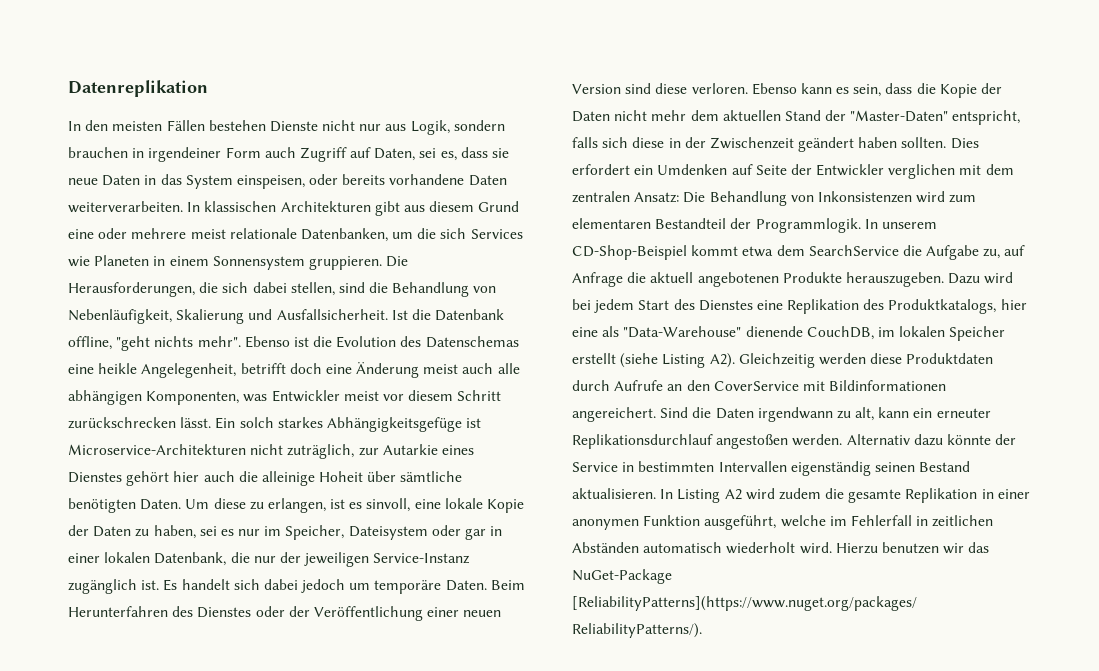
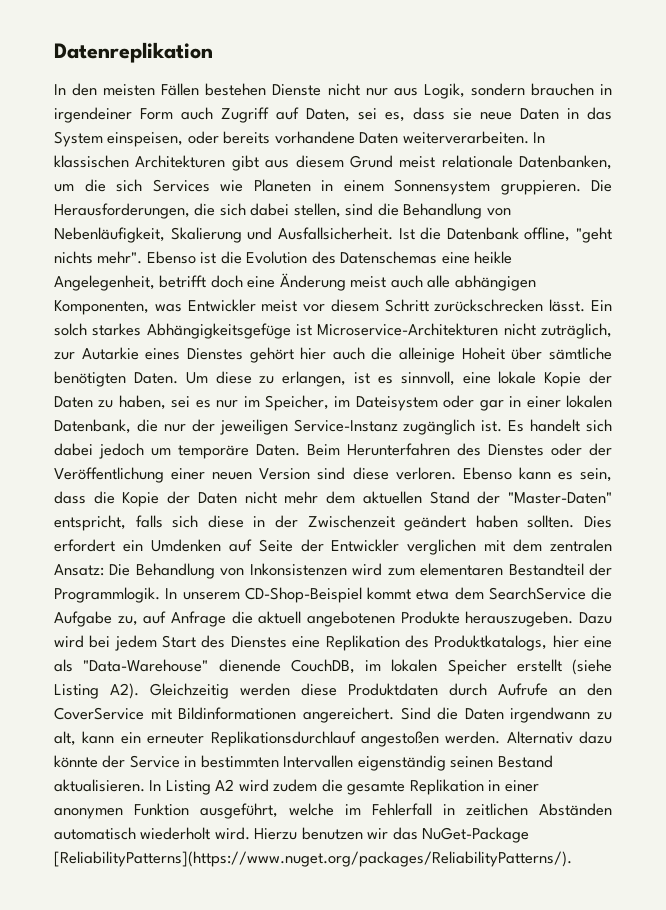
- In klassischen Architekturen gibt aus diesem Grund eine oder mehrere meist relationale Datenbanken, um die sich Services wie Planeten in einem Sonnensystem gruppieren.
+ In klassischen Architekturen gibt aus diesem Grund meist relationale Datenbanken, um die sich Services wie Planeten in einem Sonnensystem gruppieren.
- Um diese zu erlangen, ist es sinvoll, eine lokale Kopie der Daten zu haben, sei es nur im Speicher, Dateisystem oder gar in einer lokalen Datenbank, die nur der jeweiligen Service-Instanz zugänglich ist.
+ Um diese zu erlangen, ist es sinnvoll, eine lokale Kopie der Daten zu haben, sei es nur im Speicher, im Dateisystem oder gar in einer lokalen Datenbank, die nur der jeweiligen Service-Instanz zugänglich ist.

